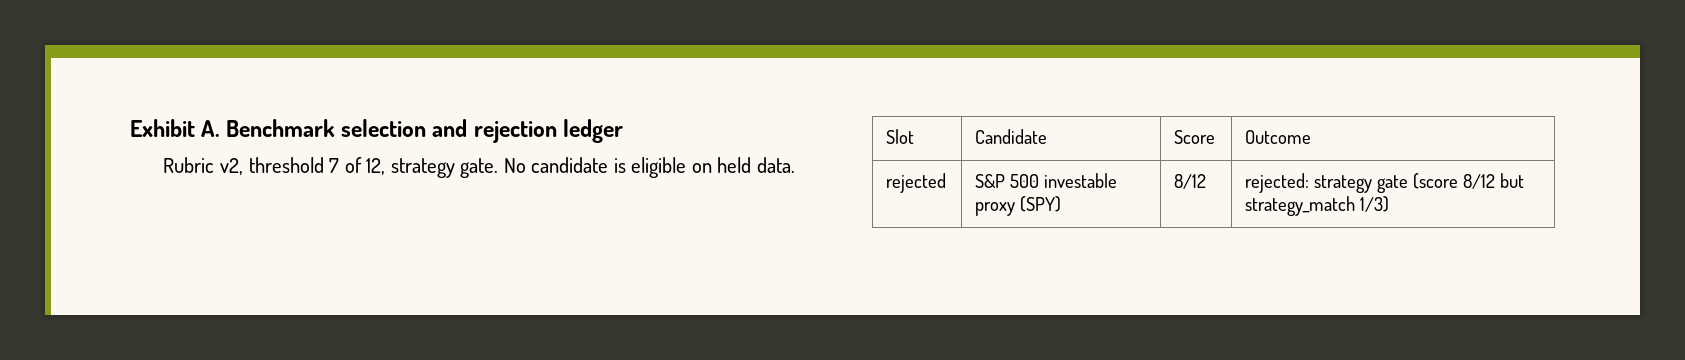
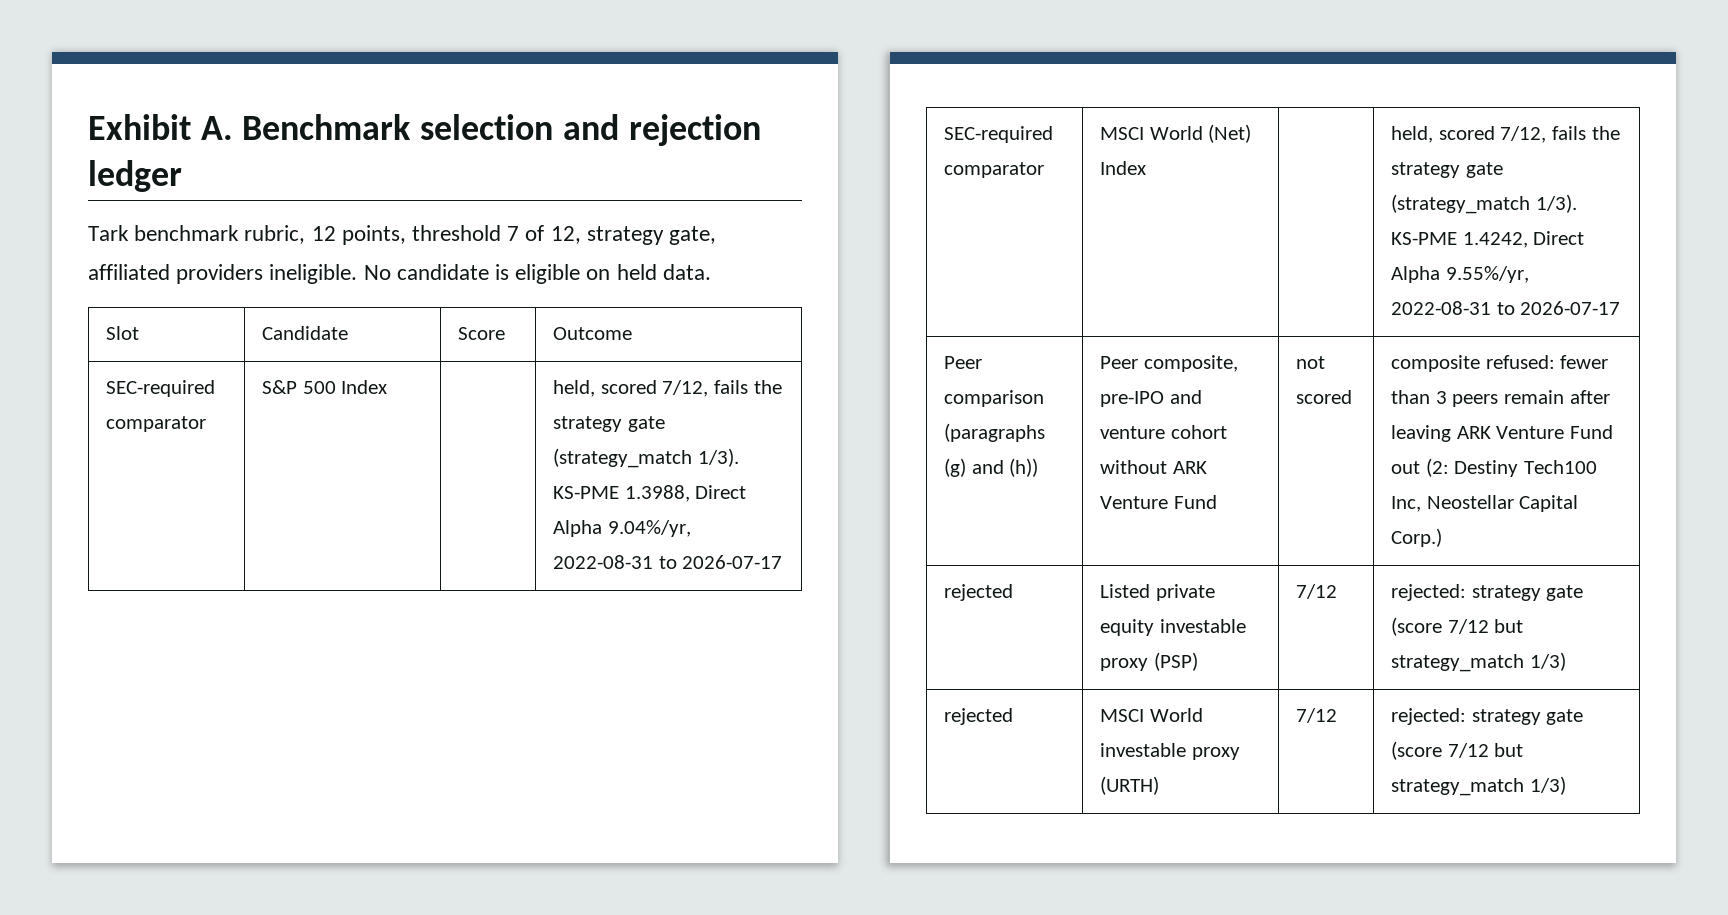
- Rubric v2, threshold 7 of 12, strategy gate.
+ Tark benchmark rubric, 12 points, threshold 7 of 12, strategy gate, affiliated providers ineligible.
- rejected | S&P 500 investable proxy (SPY) | 8/12 | rejected: strategy gate (score 8/12 but strategy_match 1/3)
+ SEC-required comparator | S&P 500 Index | | held, scored 7/12, fails the strategy gate (strategy_match 1/3). KS-PME 1.3988, Direct Alpha 9.04%/yr, 2022-08-31 to 2026-07-17
+ SEC-required comparator | MSCI World (Net) Index | | held, scored 7/12, fails the strategy gate (strategy_match 1/3). KS-PME 1.4242, Direct Alpha 9.55%/yr, 2022-08-31 to 2026-07-17
+ Peer comparison (paragraphs (g) and (h)) | Peer composite, pre-IPO and venture cohort without ARK Venture Fund | not scored | composite refused: fewer than 3 peers remain after leaving ARK Venture Fund out (2: Destiny Tech100 Inc, Neostellar Capital Corp.)
+ rejected | Listed private equity investable proxy (PSP) | 7/12 | rejected: strategy gate (score 7/12 but strategy_match 1/3)
+ rejected | MSCI World investable proxy (URTH) | 7/12 | rejected: strategy gate (score 7/12 but strategy_match 1/3)

